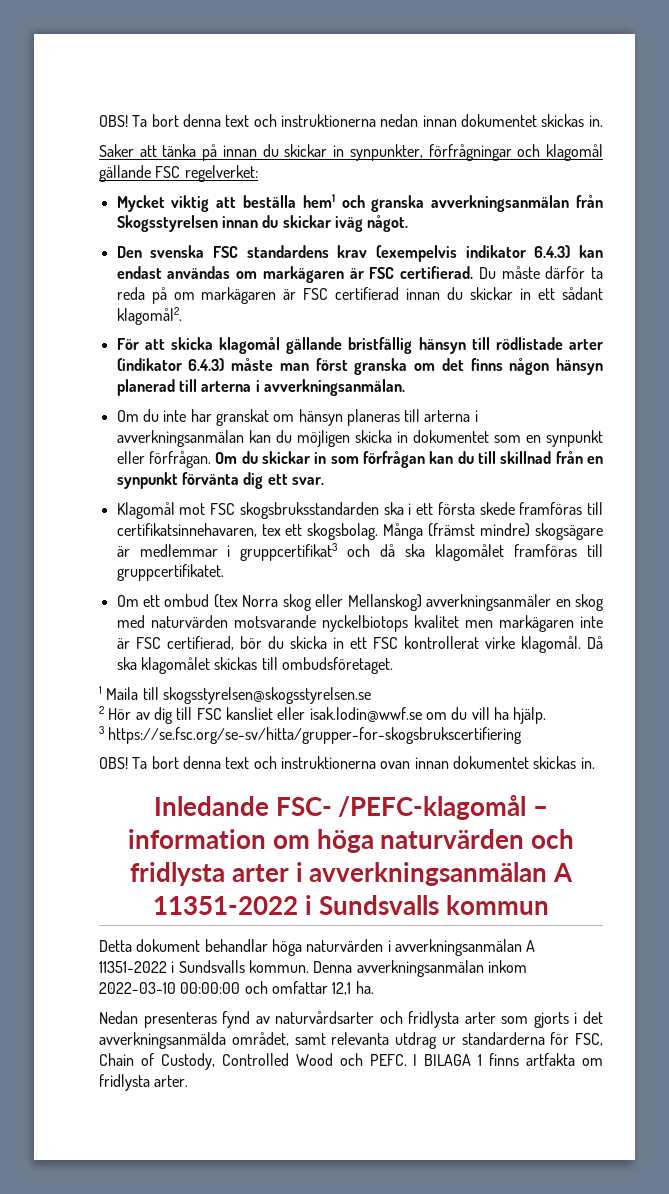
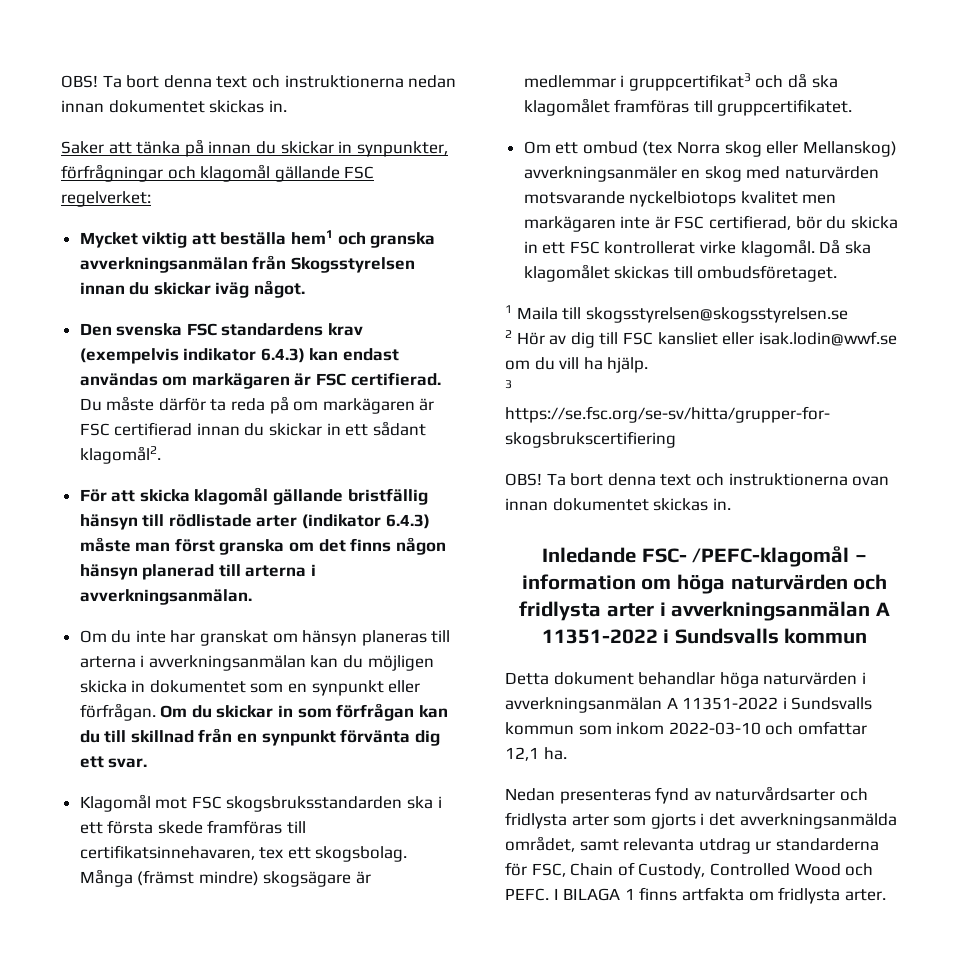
- Detta dokument behandlar höga naturvärden i avverkningsanmälan A 11351-2022 i Sundsvalls kommun. Denna avverkningsanmälan inkom 2022-03-10 00:00:00 och omfattar 12,1 ha.
+ Detta dokument behandlar höga naturvärden i avverkningsanmälan A 11351-2022 i Sundsvalls kommun som inkom 2022-03-10 och omfattar 12,1 ha.

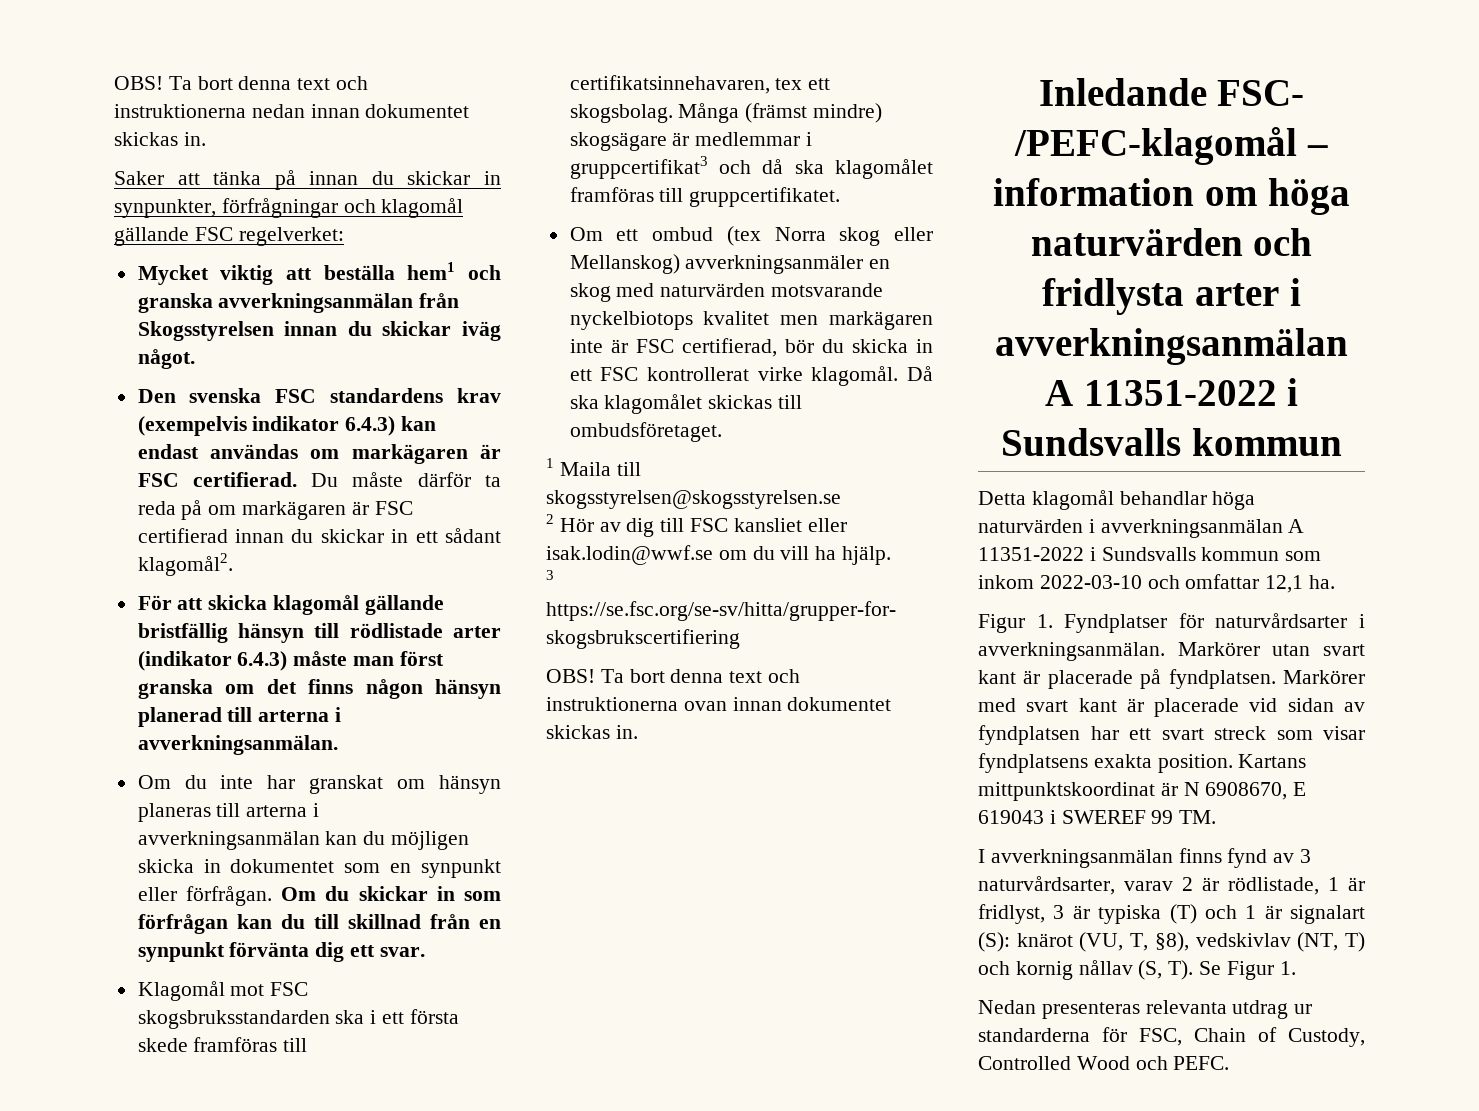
- Detta dokument behandlar höga naturvärden i avverkningsanmälan A 11351-2022 i Sundsvalls kommun som inkom 2022-03-10 och omfattar 12,1 ha.
+ Detta klagomål behandlar höga naturvärden i avverkningsanmälan A 11351-2022 i Sundsvalls kommun som inkom 2022-03-10 och omfattar 12,1 ha.
- Nedan presenteras fynd av naturvårdsarter och fridlysta arter som gjorts i det avverkningsanmälda området, samt relevanta utdrag ur standarderna för FSC, Chain of Custody, Controlled Wood och PEFC. I BILAGA 1 finns artfakta om fridlysta arter.
+ Figur 1. Fyndplatser för naturvårdsarter i avverkningsanmälan. Markörer utan svart kant är placerade på fyndplatsen. Markörer med svart kant är placerade vid sidan av fyndplatsen har ett svart streck som visar fyndplatsens exakta position. Kartans mittpunktskoordinat är N 6908670, E 619043 i SWEREF 99 TM.
+ I avverkningsanmälan finns fynd av 3 naturvårdsarter, varav 2 är rödlistade, 1 är fridlyst, 3 är typiska (T) och 1 är signalart (S): knärot (VU, T, §8), vedskivlav (NT, T) och kornig nållav (S, T). Se Figur 1.
+ Nedan presenteras relevanta utdrag ur standarderna för FSC, Chain of Custody, Controlled Wood och PEFC.

